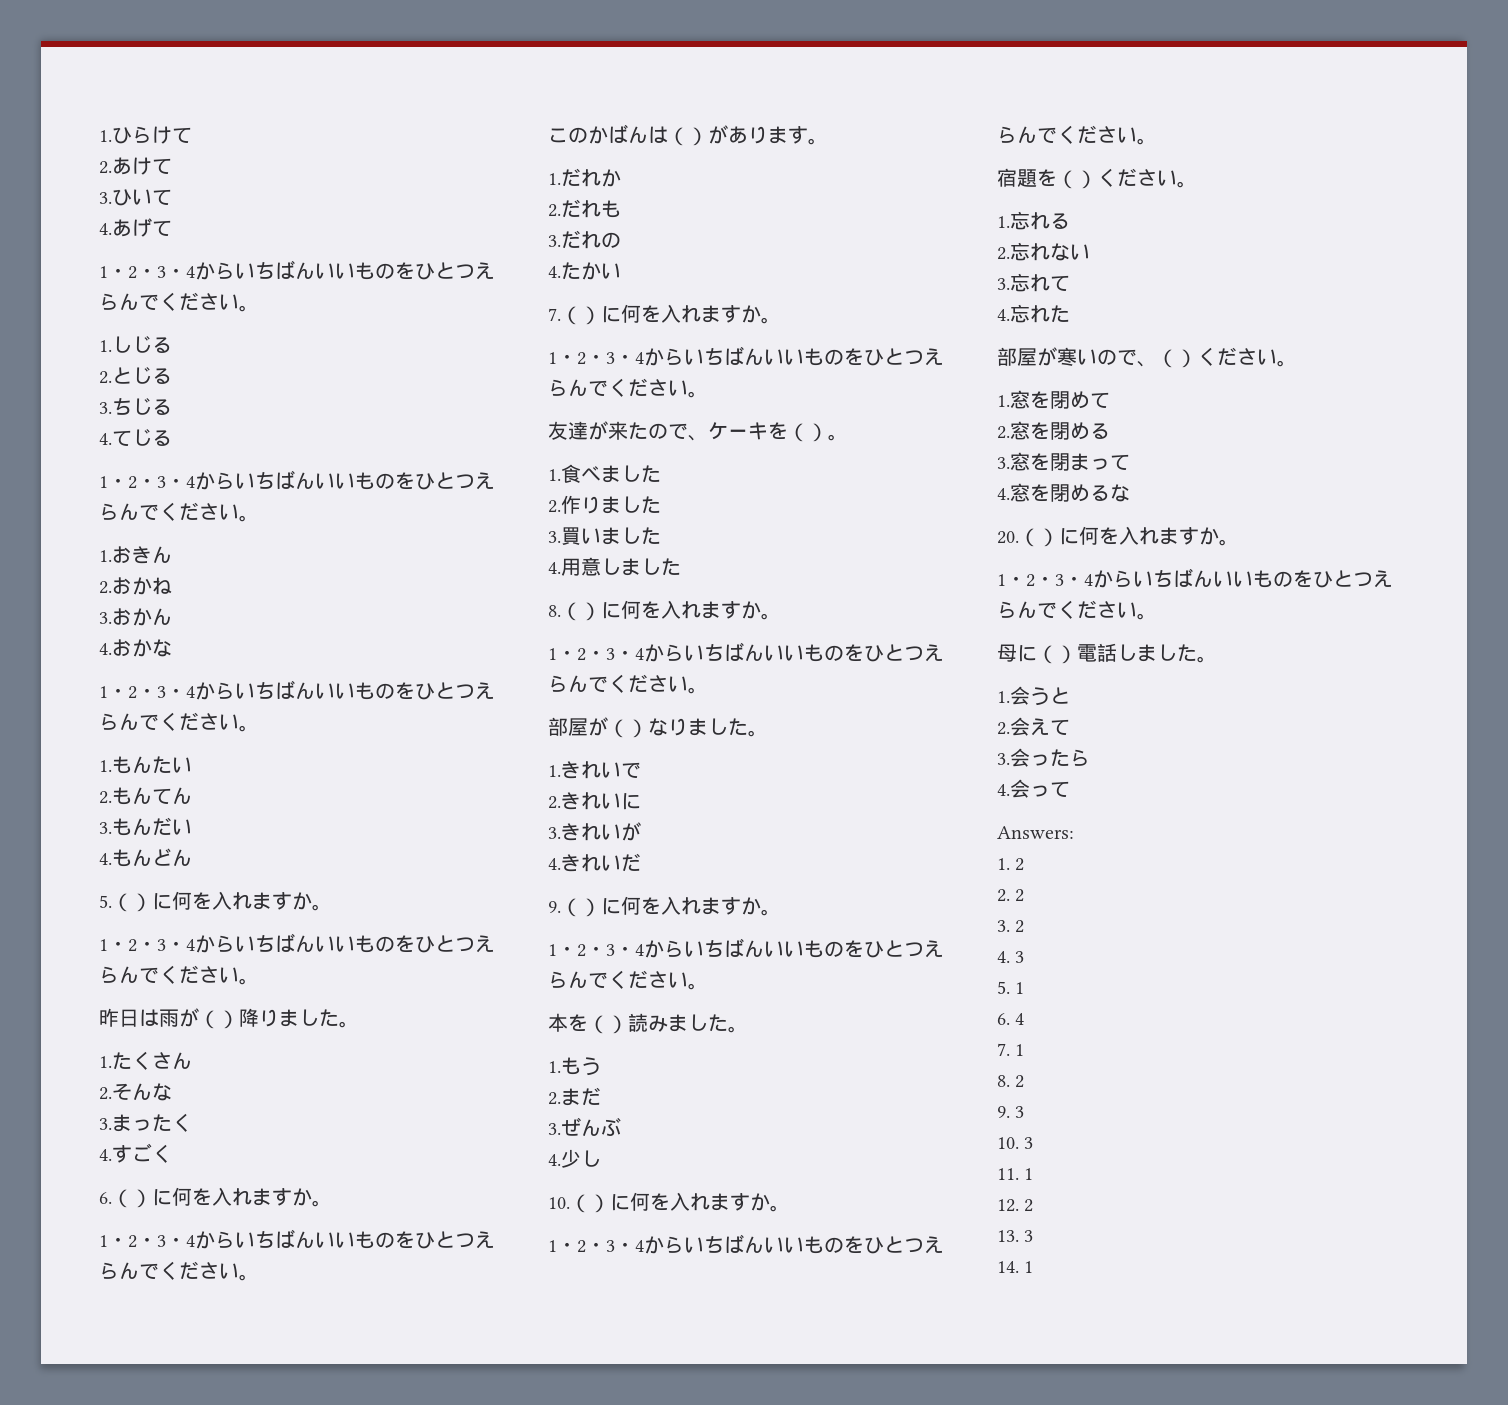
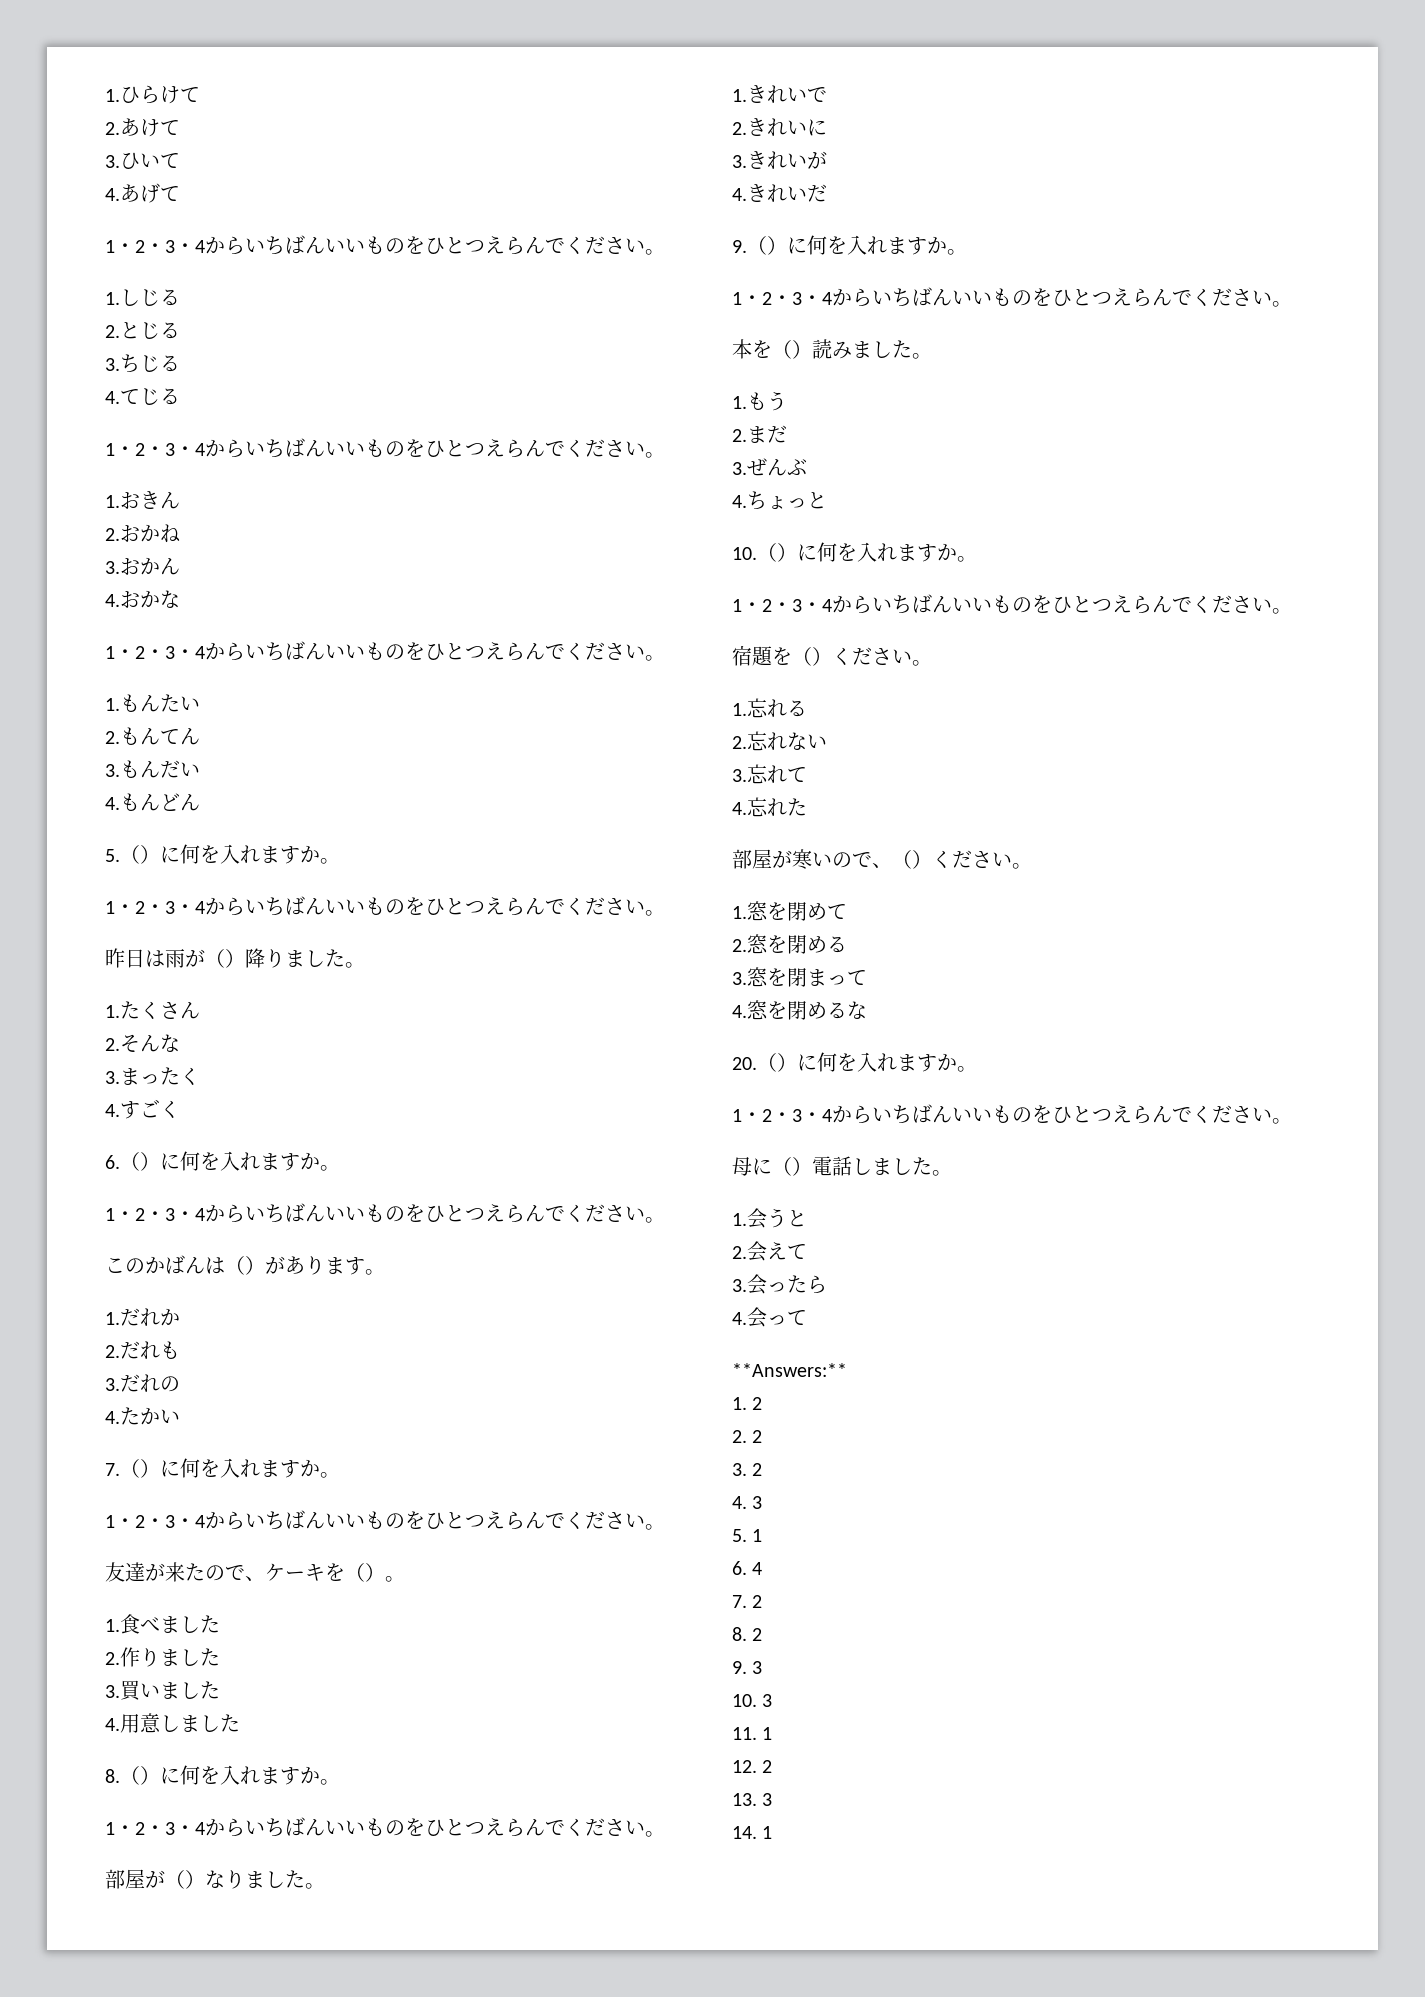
- 4.少し
+ 4.ちょっと
- Answers:
+ **Answers:**
- 7. 1
+ 7. 2

